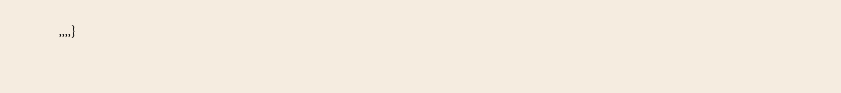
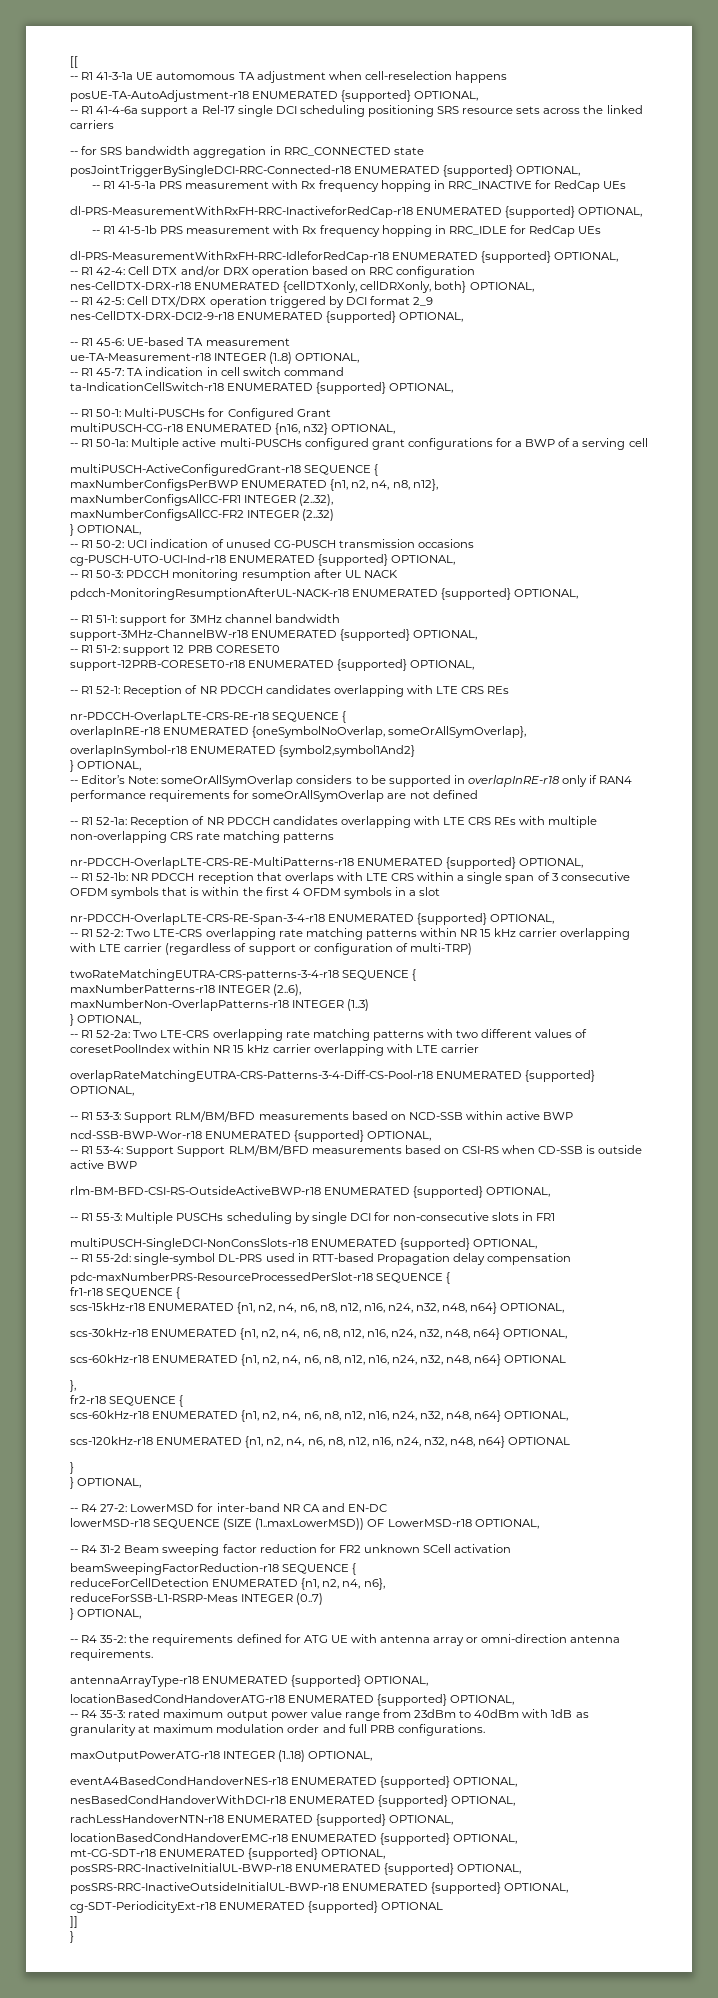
- ,,,,}
+ [[
+ -- R1 41-3-1a UE automomous TA adjustment when cell-reselection happens
+ posUE-TA-AutoAdjustment-r18 ENUMERATED {supported} OPTIONAL,
+ -- R1 41-4-6a support a Rel-17 single DCI scheduling positioning SRS resource sets across the linked carriers
+ -- for SRS bandwidth aggregation in RRC_CONNECTED state
+ posJointTriggerBySingleDCI-RRC-Connected-r18 ENUMERATED {supported} OPTIONAL,
+ -- R1 41-5-1a PRS measurement with Rx frequency hopping in RRC_INACTIVE for RedCap UEs
+ dl-PRS-MeasurementWithRxFH-RRC-InactiveforRedCap-r18 ENUMERATED {supported} OPTIONAL,
+ -- R1 41-5-1b PRS measurement with Rx frequency hopping in RRC_IDLE for RedCap UEs
+ dl-PRS-MeasurementWithRxFH-RRC-IdleforRedCap-r18 ENUMERATED {supported} OPTIONAL,
+ -- R1 42-4: Cell DTX and/or DRX operation based on RRC configuration
+ nes-CellDTX-DRX-r18 ENUMERATED {cellDTXonly, cellDRXonly, both} OPTIONAL,
+ -- R1 42-5: Cell DTX/DRX operation triggered by DCI format 2_9
+ nes-CellDTX-DRX-DCI2-9-r18 ENUMERATED {supported} OPTIONAL,
+ -- R1 45-6: UE-based TA measurement
+ ue-TA-Measurement-r18 INTEGER (1..8) OPTIONAL,
+ -- R1 45-7: TA indication in cell switch command
+ ta-IndicationCellSwitch-r18 ENUMERATED {supported} OPTIONAL,
+ -- R1 50-1: Multi-PUSCHs for Configured Grant
+ multiPUSCH-CG-r18 ENUMERATED {n16, n32} OPTIONAL,
+ -- R1 50-1a: Multiple active multi-PUSCHs configured grant configurations for a BWP of a serving cell
+ multiPUSCH-ActiveConfiguredGrant-r18 SEQUENCE {
+ maxNumberConfigsPerBWP ENUMERATED {n1, n2, n4, n8, n12},
+ maxNumberConfigsAllCC-FR1 INTEGER (2..32),
+ maxNumberConfigsAllCC-FR2 INTEGER (2..32)
+ } OPTIONAL,
+ -- R1 50-2: UCI indication of unused CG-PUSCH transmission occasions
+ cg-PUSCH-UTO-UCI-Ind-r18 ENUMERATED {supported} OPTIONAL,
+ -- R1 50-3: PDCCH monitoring resumption after UL NACK
+ pdcch-MonitoringResumptionAfterUL-NACK-r18 ENUMERATED {supported} OPTIONAL,
+ -- R1 51-1: support for 3MHz channel bandwidth
+ support-3MHz-ChannelBW-r18 ENUMERATED {supported} OPTIONAL,
+ -- R1 51-2: support 12 PRB CORESET0
+ support-12PRB-CORESET0-r18 ENUMERATED {supported} OPTIONAL,
+ -- R1 52-1: Reception of NR PDCCH candidates overlapping with LTE CRS REs
+ nr-PDCCH-OverlapLTE-CRS-RE-r18 SEQUENCE {
+ overlapInRE-r18 ENUMERATED {oneSymbolNoOverlap, someOrAllSymOverlap},
+ overlapInSymbol-r18 ENUMERATED {symbol2,symbol1And2}
+ } OPTIONAL,
+ -- Editor’s Note: someOrAllSymOverlap considers to be supported in overlapInRE-r18 only if RAN4 performance requirements for someOrAllSymOverlap are not defined
+ -- R1 52-1a: Reception of NR PDCCH candidates overlapping with LTE CRS REs with multiple non-overlapping CRS rate matching patterns
+ nr-PDCCH-OverlapLTE-CRS-RE-MultiPatterns-r18 ENUMERATED {supported} OPTIONAL,
+ -- R1 52-1b: NR PDCCH reception that overlaps with LTE CRS within a single span of 3 consecutive OFDM symbols that is within the first 4 OFDM symbols in a slot
+ nr-PDCCH-OverlapLTE-CRS-RE-Span-3-4-r18 ENUMERATED {supported} OPTIONAL,
+ -- R1 52-2: Two LTE-CRS overlapping rate matching patterns within NR 15 kHz carrier overlapping with LTE carrier (regardless of support or configuration of multi-TRP)
+ twoRateMatchingEUTRA-CRS-patterns-3-4-r18 SEQUENCE {
+ maxNumberPatterns-r18 INTEGER (2..6),
+ maxNumberNon-OverlapPatterns-r18 INTEGER (1..3)
+ } OPTIONAL,
+ -- R1 52-2a: Two LTE-CRS overlapping rate matching patterns with two different values of coresetPoolIndex within NR 15 kHz carrier overlapping with LTE carrier
+ overlapRateMatchingEUTRA-CRS-Patterns-3-4-Diff-CS-Pool-r18 ENUMERATED {supported} OPTIONAL,
+ -- R1 53-3: Support RLM/BM/BFD measurements based on NCD-SSB within active BWP
+ ncd-SSB-BWP-Wor-r18 ENUMERATED {supported} OPTIONAL,
+ -- R1 53-4: Support Support RLM/BM/BFD measurements based on CSI-RS when CD-SSB is outside active BWP
+ rlm-BM-BFD-CSI-RS-OutsideActiveBWP-r18 ENUMERATED {supported} OPTIONAL,
+ -- R1 55-3: Multiple PUSCHs scheduling by single DCI for non-consecutive slots in FR1
+ multiPUSCH-SingleDCI-NonConsSlots-r18 ENUMERATED {supported} OPTIONAL,
+ -- R1 55-2d: single-symbol DL-PRS used in RTT-based Propagation delay compensation
+ pdc-maxNumberPRS-ResourceProcessedPerSlot-r18 SEQUENCE {
+ fr1-r18 SEQUENCE {
+ scs-15kHz-r18 ENUMERATED {n1, n2, n4, n6, n8, n12, n16, n24, n32, n48, n64} OPTIONAL,
+ scs-30kHz-r18 ENUMERATED {n1, n2, n4, n6, n8, n12, n16, n24, n32, n48, n64} OPTIONAL,
+ scs-60kHz-r18 ENUMERATED {n1, n2, n4, n6, n8, n12, n16, n24, n32, n48, n64} OPTIONAL
+ },
+ fr2-r18 SEQUENCE {
+ scs-60kHz-r18 ENUMERATED {n1, n2, n4, n6, n8, n12, n16, n24, n32, n48, n64} OPTIONAL,
+ scs-120kHz-r18 ENUMERATED {n1, n2, n4, n6, n8, n12, n16, n24, n32, n48, n64} OPTIONAL
+ }
+ } OPTIONAL,
+ -- R4 27-2: LowerMSD for inter-band NR CA and EN-DC
+ lowerMSD-r18 SEQUENCE (SIZE (1..maxLowerMSD)) OF LowerMSD-r18 OPTIONAL,
+ -- R4 31-2 Beam sweeping factor reduction for FR2 unknown SCell activation
+ beamSweepingFactorReduction-r18 SEQUENCE {
+ reduceForCellDetection ENUMERATED {n1, n2, n4, n6},
+ reduceForSSB-L1-RSRP-Meas INTEGER (0..7)
+ } OPTIONAL,
+ -- R4 35-2: the requirements defined for ATG UE with antenna array or omni-direction antenna requirements.
+ antennaArrayType-r18 ENUMERATED {supported} OPTIONAL,
+ locationBasedCondHandoverATG-r18 ENUMERATED {supported} OPTIONAL,
+ -- R4 35-3: rated maximum output power value range from 23dBm to 40dBm with 1dB as granularity at maximum modulation order and full PRB configurations.
+ maxOutputPowerATG-r18 INTEGER (1..18) OPTIONAL,
+ eventA4BasedCondHandoverNES-r18 ENUMERATED {supported} OPTIONAL,
+ nesBasedCondHandoverWithDCI-r18 ENUMERATED {supported} OPTIONAL,
+ rachLessHandoverNTN-r18 ENUMERATED {supported} OPTIONAL,
+ locationBasedCondHandoverEMC-r18 ENUMERATED {supported} OPTIONAL,
+ mt-CG-SDT-r18 ENUMERATED {supported} OPTIONAL,
+ posSRS-RRC-InactiveInitialUL-BWP-r18 ENUMERATED {supported} OPTIONAL,
+ posSRS-RRC-InactiveOutsideInitialUL-BWP-r18 ENUMERATED {supported} OPTIONAL,
+ cg-SDT-PeriodicityExt-r18 ENUMERATED {supported} OPTIONAL
+ ]]
+ }

